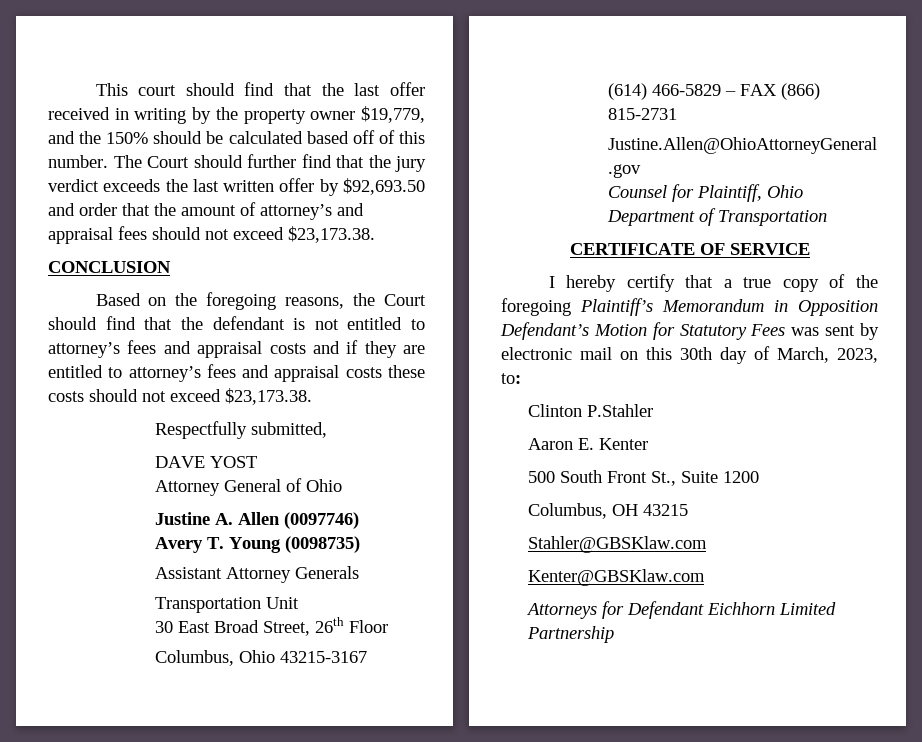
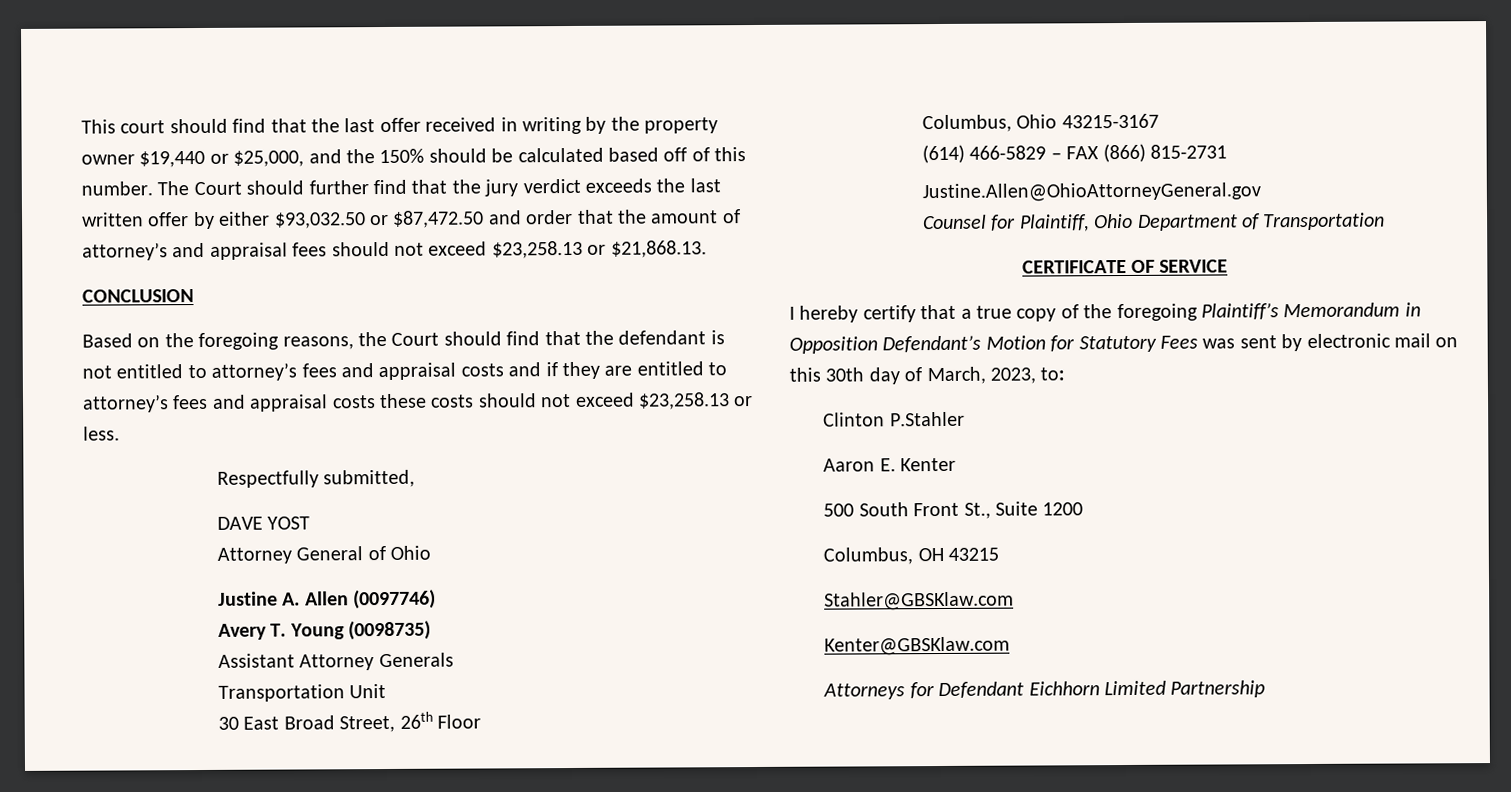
- This court should find that the last offer received in writing by the property owner $19,779, and the 150% should be calculated based off of this number.
+ This court should find that the last offer received in writing by the property owner $19,440 or $25,000, and the 150% should be calculated based off of this number.
- The Court should further find that the jury verdict exceeds the last written offer by $92,693.50 and order that the amount of attorney’s and appraisal fees should not exceed $23,173.38.
+ The Court should further find that the jury verdict exceeds the last written offer by either $93,032.50 or $87,472.50 and order that the amount of attorney’s and appraisal fees should not exceed $23,258.13 or $21,868.13.
- Based on the foregoing reasons, the Court should find that the defendant is not entitled to attorney’s fees and appraisal costs and if they are entitled to attorney’s fees and appraisal costs these costs should not exceed $23,173.38.
+ Based on the foregoing reasons, the Court should find that the defendant is not entitled to attorney’s fees and appraisal costs and if they are entitled to attorney’s fees and appraisal costs these costs should not exceed $23,258.13 or less.

